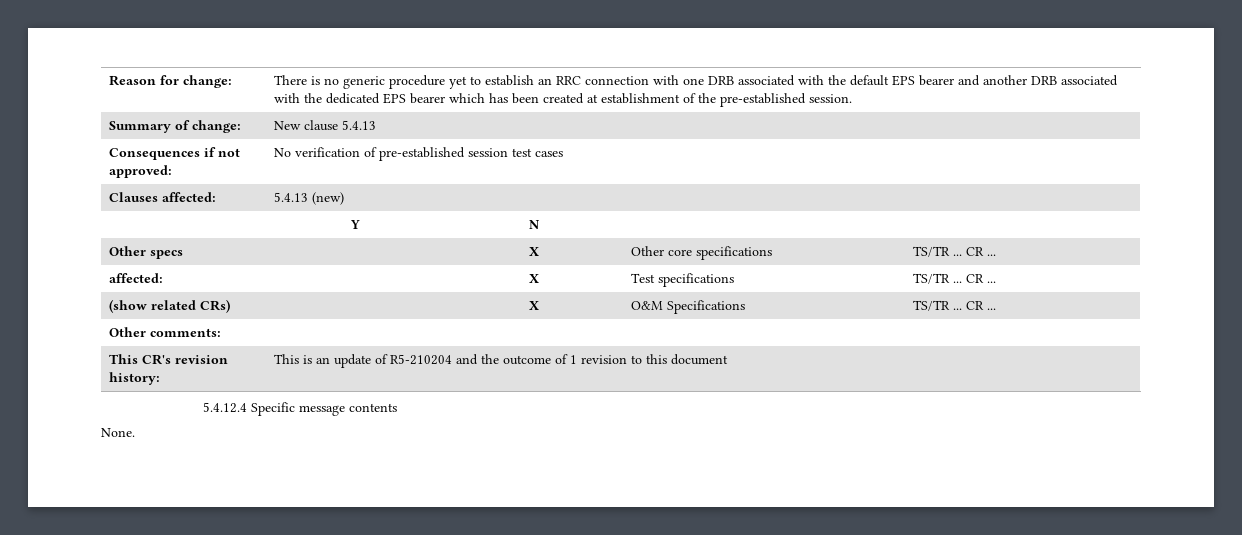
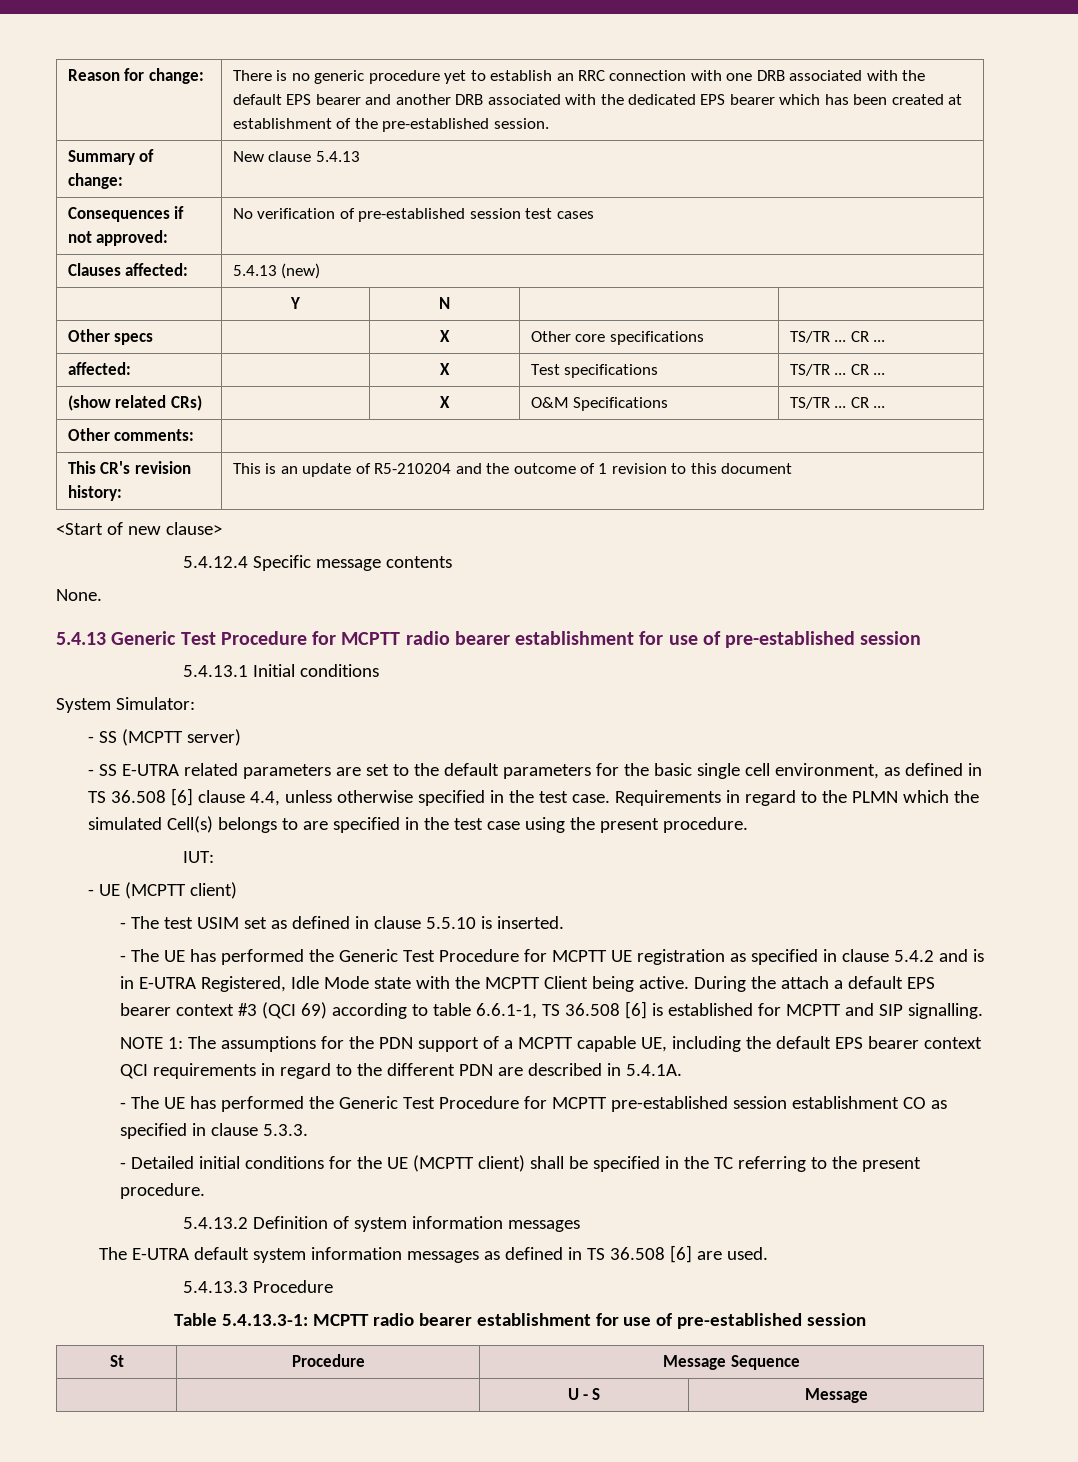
+ <Start of new clause>
+ 5.4.13 Generic Test Procedure for MCPTT radio bearer establishment for use of pre-established session
+ 5.4.13.1 Initial conditions
+ System Simulator:
+ - SS (MCPTT server)
+ - SS E-UTRA related parameters are set to the default parameters for the basic single cell environment, as defined in TS 36.508 [6] clause 4.4, unless otherwise specified in the test case. Requirements in regard to the PLMN which the simulated Cell(s) belongs to are specified in the test case using the present procedure.
+ IUT:
+ - UE (MCPTT client)
+ - The test USIM set as defined in clause 5.5.10 is inserted.
+ - The UE has performed the Generic Test Procedure for MCPTT UE registration as specified in clause 5.4.2 and is in E-UTRA Registered, Idle Mode state with the MCPTT Client being active. During the attach a default EPS bearer context #3 (QCI 69) according to table 6.6.1-1, TS 36.508 [6] is established for MCPTT and SIP signalling.
+ NOTE 1: The assumptions for the PDN support of a MCPTT capable UE, including the default EPS bearer context QCI requirements in regard to the different PDN are described in 5.4.1A.
+ - The UE has performed the Generic Test Procedure for MCPTT pre-established session establishment CO as specified in clause 5.3.3.
+ - Detailed initial conditions for the UE (MCPTT client) shall be specified in the TC referring to the present procedure.
+ 5.4.13.2 Definition of system information messages
+ The E-UTRA default system information messages as defined in TS 36.508 [6] are used.
+ 5.4.13.3 Procedure
+ Table 5.4.13.3-1: MCPTT radio bearer establishment for use of pre-established session
+ St | Procedure | Message Sequence
+ | | U - S | Message

